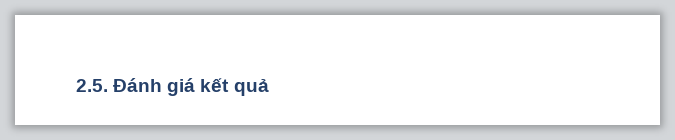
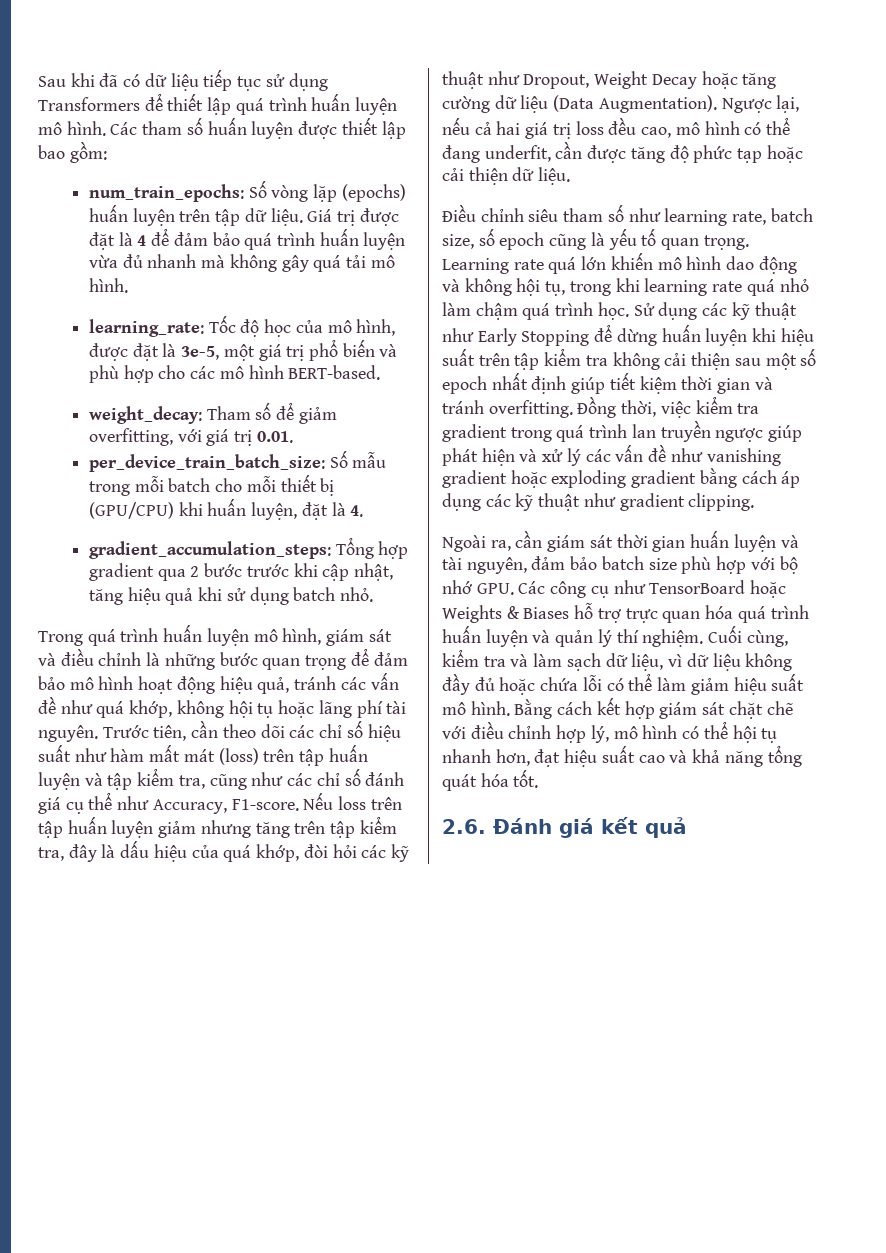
- 2.5. Đánh giá kết quả
+ Sau khi đã có dữ liệu tiếp tục sử dụng Transformers để thiết lập quá trình huấn luyện mô hình. Các tham số huấn luyện được thiết lập bao gồm:
+ num_train_epochs: Số vòng lặp (epochs) huấn luyện trên tập dữ liệu. Giá trị được đặt là 4 để đảm bảo quá trình huấn luyện vừa đủ nhanh mà không gây quá tải mô hình.
+ learning_rate: Tốc độ học của mô hình, được đặt là 3e-5, một giá trị phổ biến và phù hợp cho các mô hình BERT-based.
+ weight_decay: Tham số để giảm overfitting, với giá trị 0.01.
+ per_device_train_batch_size: Số mẫu trong mỗi batch cho mỗi thiết bị (GPU/CPU) khi huấn luyện, đặt là 4.
+ gradient_accumulation_steps: Tổng hợp gradient qua 2 bước trước khi cập nhật, tăng hiệu quả khi sử dụng batch nhỏ.
+ Trong quá trình huấn luyện mô hình, giám sát và điều chỉnh là những bước quan trọng để đảm bảo mô hình hoạt động hiệu quả, tránh các vấn đề như quá khớp, không hội tụ hoặc lãng phí tài nguyên. Trước tiên, cần theo dõi các chỉ số hiệu suất như hàm mất mát (loss) trên tập huấn luyện và tập kiểm tra, cũng như các chỉ số đánh giá cụ thể như Accuracy, F1-score. Nếu loss trên tập huấn luyện giảm nhưng tăng trên tập kiểm tra, đây là dấu hiệu của quá khớp, đòi hỏi các kỹ thuật như Dropout, Weight Decay hoặc tăng cường dữ liệu (Data Augmentation). Ngược lại, nếu cả hai giá trị loss đều cao, mô hình có thể đang underfit, cần được tăng độ phức tạp hoặc cải thiện dữ liệu.
+ Điều chỉnh siêu tham số như learning rate, batch size, số epoch cũng là yếu tố quan trọng. Learning rate quá lớn khiến mô hình dao động và không hội tụ, trong khi learning rate quá nhỏ làm chậm quá trình học. Sử dụng các kỹ thuật như Early Stopping để dừng huấn luyện khi hiệu suất trên tập kiểm tra không cải thiện sau một số epoch nhất định giúp tiết kiệm thời gian và tránh overfitting. Đồng thời, việc kiểm tra gradient trong quá trình lan truyền ngược giúp phát hiện và xử lý các vấn đề như vanishing gradient hoặc exploding gradient bằng cách áp dụng các kỹ thuật như gradient clipping.
+ Ngoài ra, cần giám sát thời gian huấn luyện và tài nguyên, đảm bảo batch size phù hợp với bộ nhớ GPU. Các công cụ như TensorBoard hoặc Weights & Biases hỗ trợ trực quan hóa quá trình huấn luyện và quản lý thí nghiệm. Cuối cùng, kiểm tra và làm sạch dữ liệu, vì dữ liệu không đầy đủ hoặc chứa lỗi có thể làm giảm hiệu suất mô hình. Bằng cách kết hợp giám sát chặt chẽ với điều chỉnh hợp lý, mô hình có thể hội tụ nhanh hơn, đạt hiệu suất cao và khả năng tổng quát hóa tốt.
+ 2.6. Đánh giá kết quả

